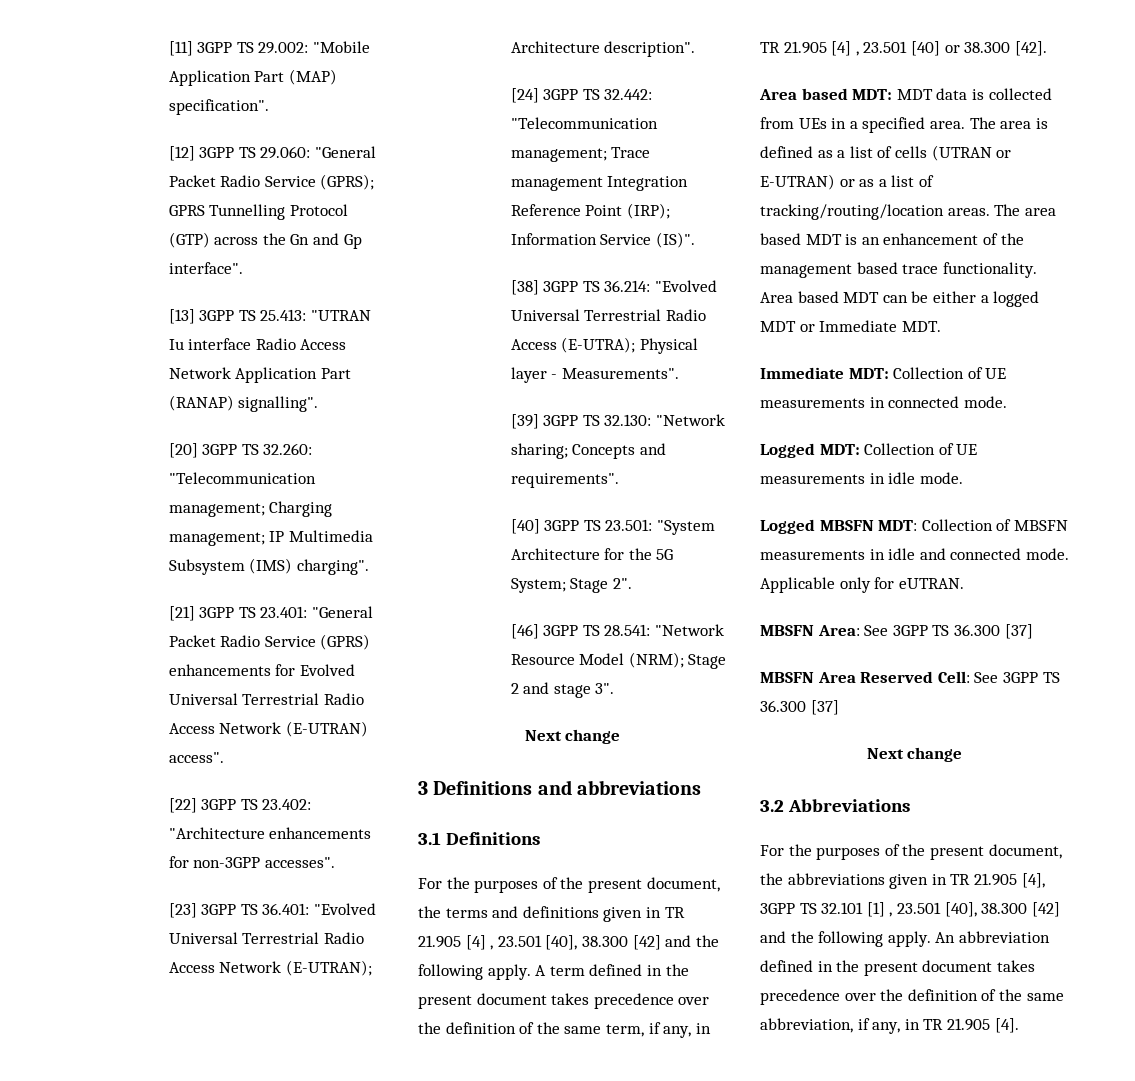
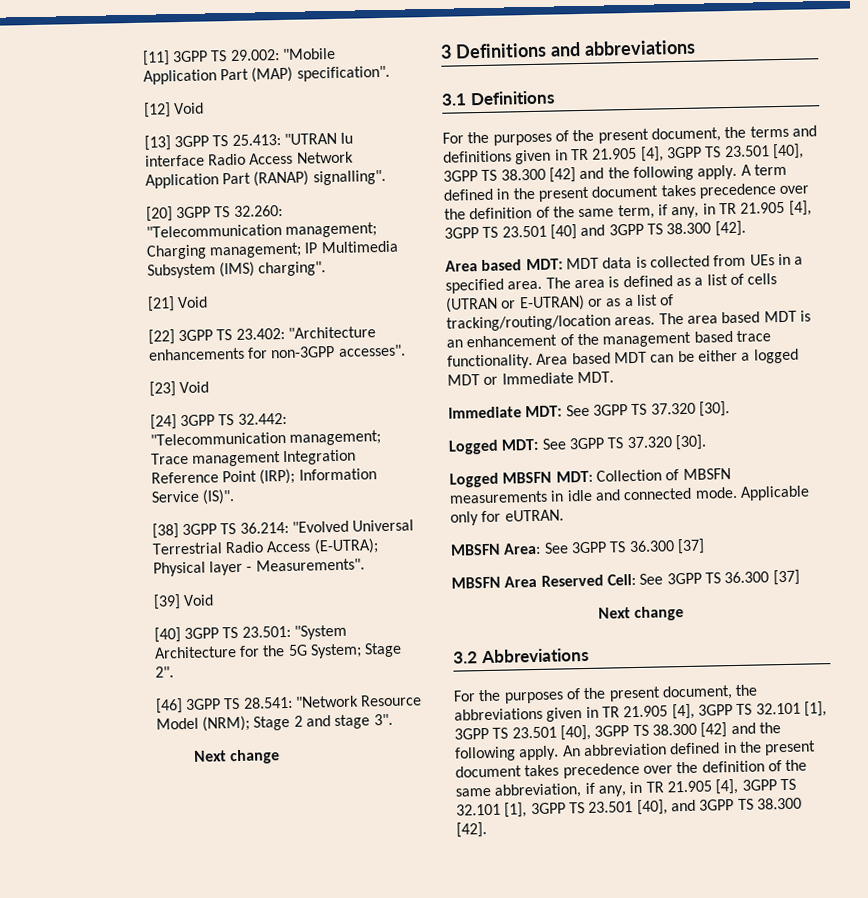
- [12] 3GPP TS 29.060: "General Packet Radio Service (GPRS); GPRS Tunnelling Protocol (GTP) across the Gn and Gp interface".
+ [12] Void
- [21] 3GPP TS 23.401: "General Packet Radio Service (GPRS) enhancements for Evolved Universal Terrestrial Radio Access Network (E-UTRAN) access".
+ [21] Void
- [23] 3GPP TS 36.401: "Evolved Universal Terrestrial Radio Access Network (E-UTRAN); Architecture description".
+ [23] Void
- [39] 3GPP TS 32.130: "Network sharing; Concepts and requirements".
+ [39] Void
- For the purposes of the present document, the terms and definitions given in TR 21.905 [4] , 23.501 [40], 38.300 [42] and the following apply.
+ For the purposes of the present document, the terms and definitions given in TR 21.905 [4], 3GPP TS 23.501 [40], 3GPP TS 38.300 [42] and the following apply.
- A term defined in the present document takes precedence over the definition of the same term, if any, in TR 21.905 [4] , 23.501 [40] or 38.300 [42].
+ A term defined in the present document takes precedence over the definition of the same term, if any, in TR 21.905 [4], 3GPP TS 23.501 [40] and 3GPP TS 38.300 [42].
- Immediate MDT: Collection of UE measurements in connected mode.
- Logged MDT: Collection of UE measurements in idle mode.
+ Immediate MDT: See 3GPP TS 37.320 [30].
+ Logged MDT: See 3GPP TS 37.320 [30].
- For the purposes of the present document, the abbreviations given in TR 21.905 [4], 3GPP TS 32.101 [1] , 23.501 [40], 38.300 [42] and the following apply.
+ For the purposes of the present document, the abbreviations given in TR 21.905 [4], 3GPP TS 32.101 [1], 3GPP TS 23.501 [40], 3GPP TS 38.300 [42] and the following apply.
- An abbreviation defined in the present document takes precedence over the definition of the same abbreviation, if any, in TR 21.905 [4].
+ An abbreviation defined in the present document takes precedence over the definition of the same abbreviation, if any, in TR 21.905 [4], 3GPP TS 32.101 [1], 3GPP TS 23.501 [40], and 3GPP TS 38.300 [42].

